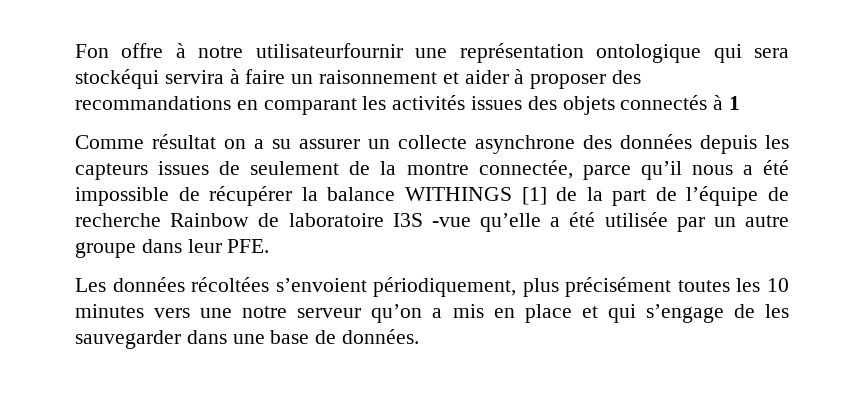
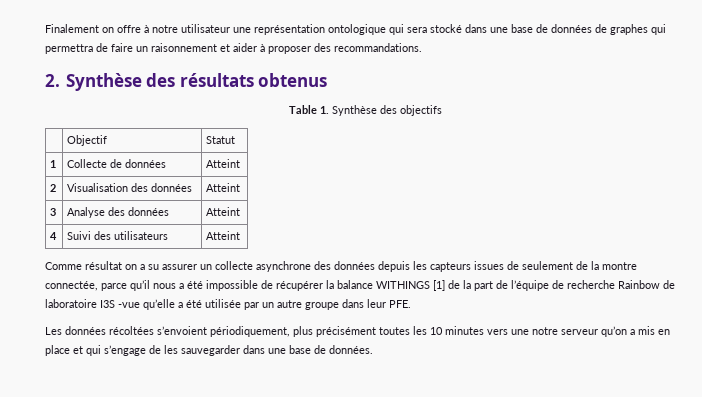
- Fon offre à notre utilisateurfournir une représentation ontologique qui sera stockéqui servira à faire un raisonnement et aider à proposer des recommandations en comparant les activités issues des objets connectés à 1
+ Finalement on offre à notre utilisateur une représentation ontologique qui sera stocké dans une base de données de graphes qui permettra de faire un raisonnement et aider à proposer des recommandations.
+ 2. Synthèse des résultats obtenus
+ Table 1. Synthèse des objectifs
+ | Objectif | Statut
+ 1 | Collecte de données | Atteint
+ 2 | Visualisation des données | Atteint
+ 3 | Analyse des données | Atteint
+ 4 | Suivi des utilisateurs | Atteint

